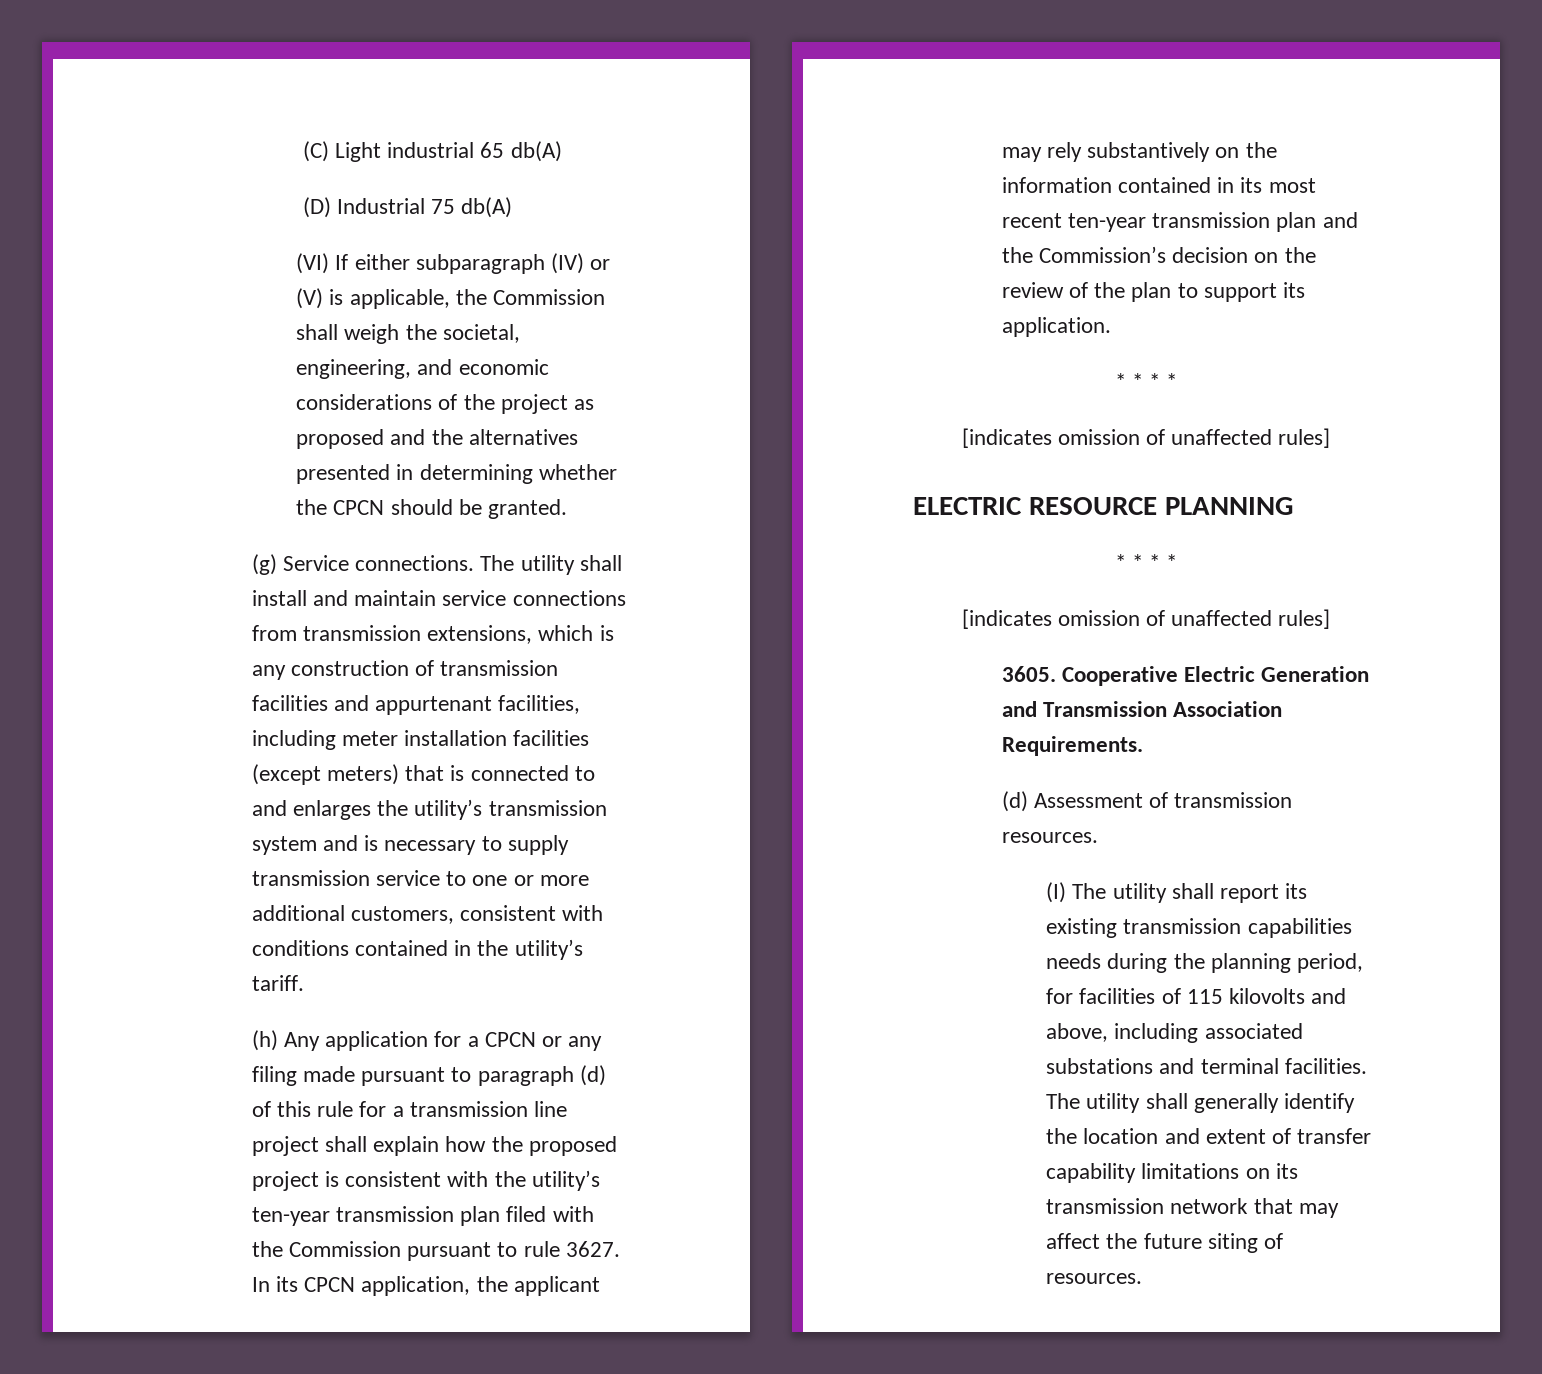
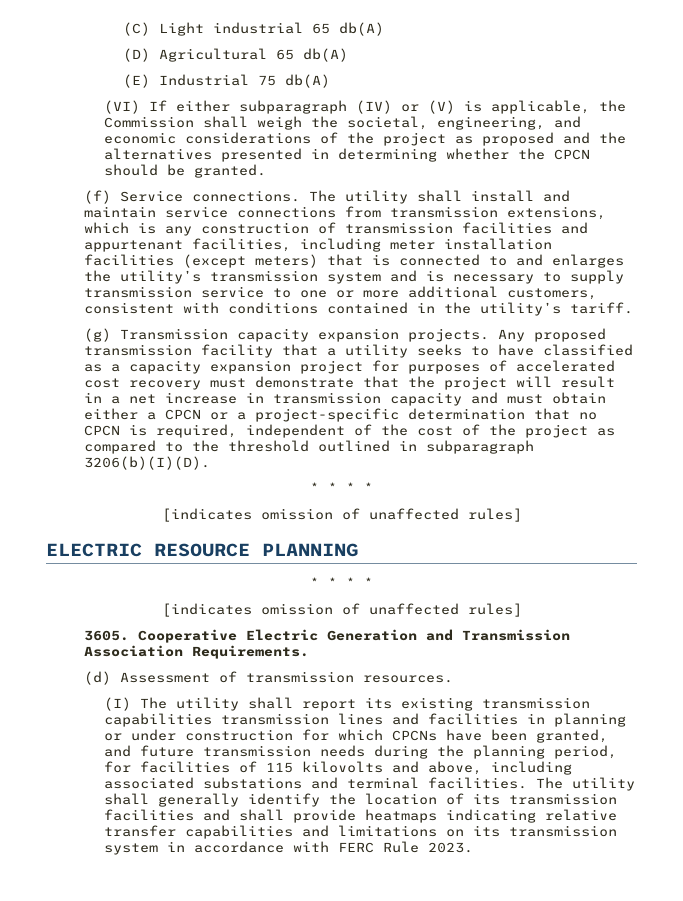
- (D) Industrial 75 db(A)
+ (D) Agricultural 65 db(A)
+ (E) Industrial 75 db(A)
- (g) Service connections.
+ (f) Service connections.
- (h) Any application for a CPCN or any filing made pursuant to paragraph (d) of this rule for a transmission line project shall explain how the proposed project is consistent with the utility’s ten-year transmission plan filed with the Commission pursuant to rule 3627. In its CPCN application, the applicant may rely substantively on the information contained in its most recent ten-year transmission plan and the Commission’s decision on the review of the plan to support its application.
+ (g) Transmission capacity expansion projects. Any proposed transmission facility that a utility seeks to have classified as a capacity expansion project for purposes of accelerated cost recovery must demonstrate that the project will result in a net increase in transmission capacity and must obtain either a CPCN or a project-specific determination that no CPCN is required, independent of the cost of the project as compared to the threshold outlined in subparagraph 3206(b)(I)(D).
- (I) The utility shall report its existing transmission capabilities needs during the planning period, for facilities of 115 kilovolts and above, including associated substations and terminal facilities.
+ (I) The utility shall report its existing transmission capabilities transmission lines and facilities in planning or under construction for which CPCNs have been granted, and future transmission needs during the planning period, for facilities of 115 kilovolts and above, including associated substations and terminal facilities.
- The utility shall generally identify the location and extent of transfer capability limitations on its transmission network that may affect the future siting of resources.
+ The utility shall generally identify the location of its transmission facilities and shall provide heatmaps indicating relative transfer capabilities and limitations on its transmission system in accordance with FERC Rule 2023.

